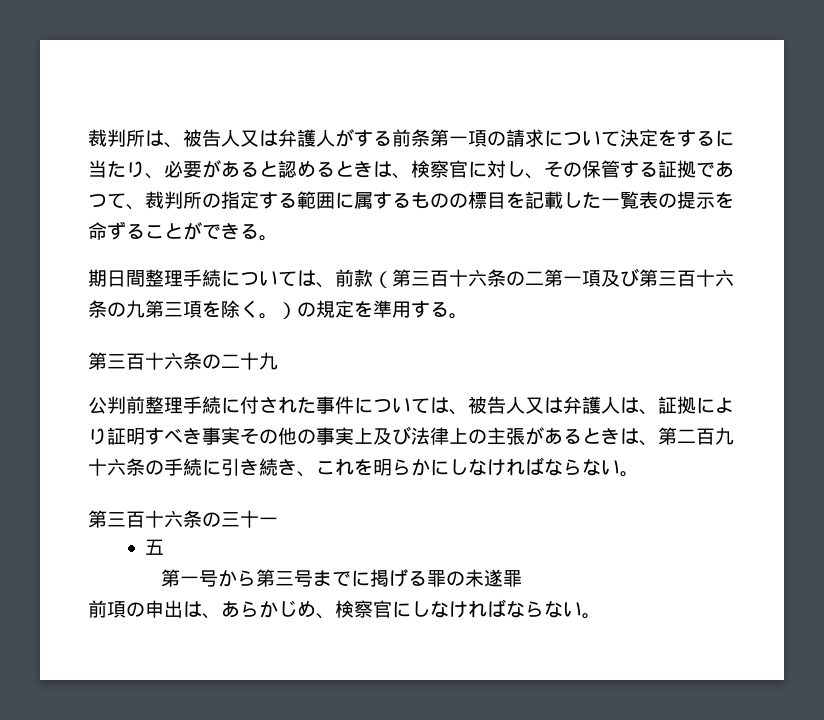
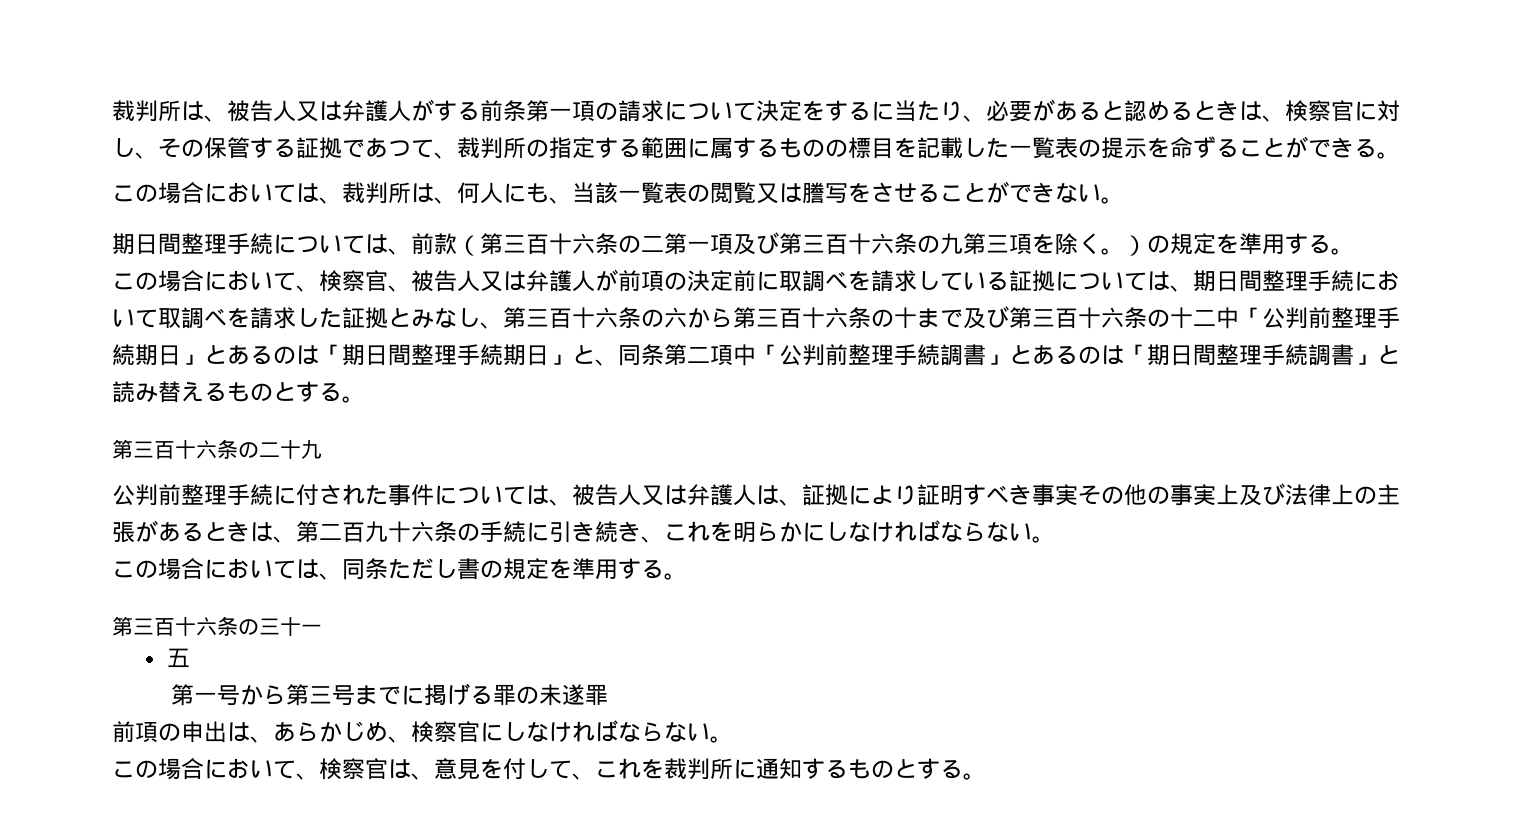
+ この場合においては、裁判所は、何人にも、当該一覧表の閲覧又は謄写をさせることができない。
+ この場合において、検察官、被告人又は弁護人が前項の決定前に取調べを請求している証拠については、期日間整理手続において取調べを請求した証拠とみなし、第三百十六条の六から第三百十六条の十まで及び第三百十六条の十二中「公判前整理手続期日」とあるのは「期日間整理手続期日」と、同条第二項中「公判前整理手続調書」とあるのは「期日間整理手続調書」と読み替えるものとする。
+ この場合においては、同条ただし書の規定を準用する。
+ この場合において、検察官は、意見を付して、これを裁判所に通知するものとする。

